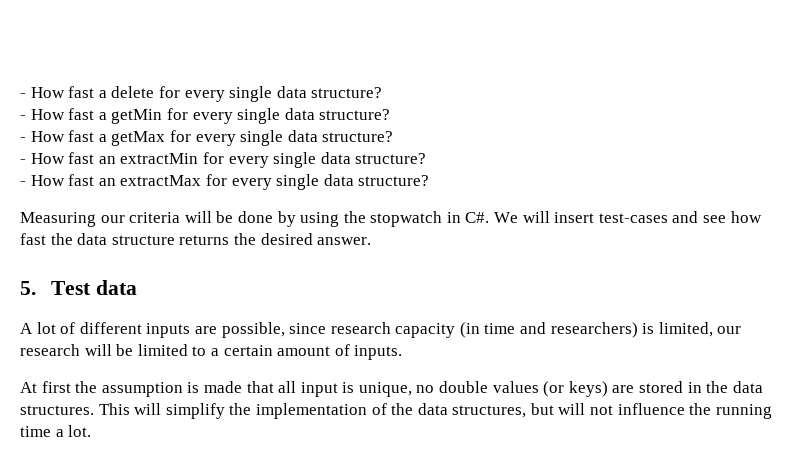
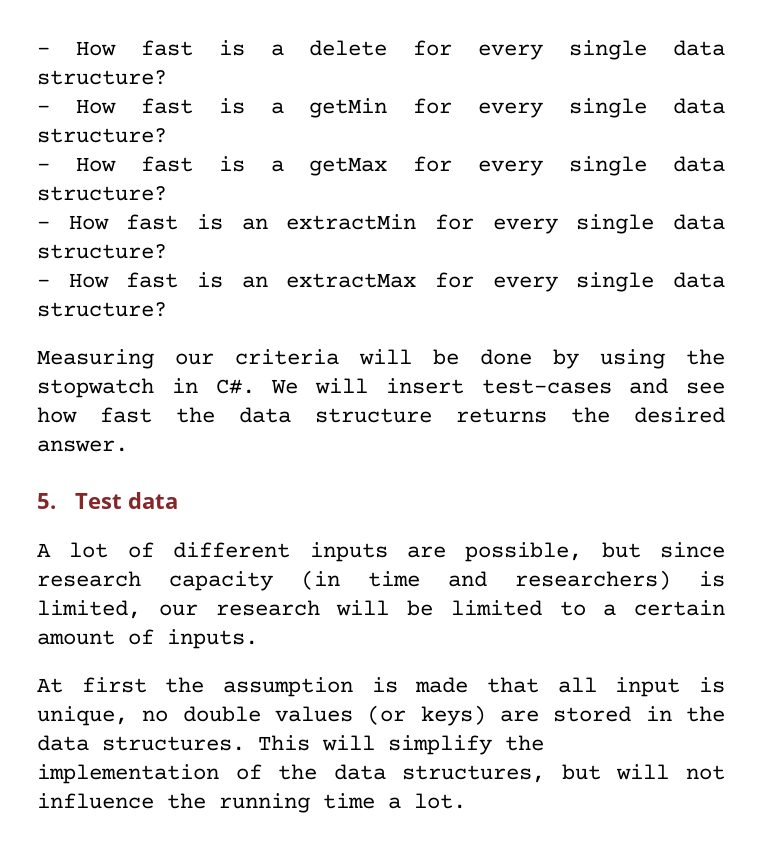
- - How fast a delete for every single data structure?
+ - How fast is a delete for every single data structure?
- - How fast a getMin for every single data structure?
+ - How fast is a getMin for every single data structure?
- - How fast a getMax for every single data structure?
+ - How fast is a getMax for every single data structure?
- - How fast an extractMin for every single data structure?
+ - How fast is an extractMin for every single data structure?
- - How fast an extractMax for every single data structure?
+ - How fast is an extractMax for every single data structure?
- A lot of different inputs are possible, since research capacity (in time and researchers) is limited, our research will be limited to a certain amount of inputs.
+ A lot of different inputs are possible, but since research capacity (in time and researchers) is limited, our research will be limited to a certain amount of inputs.

